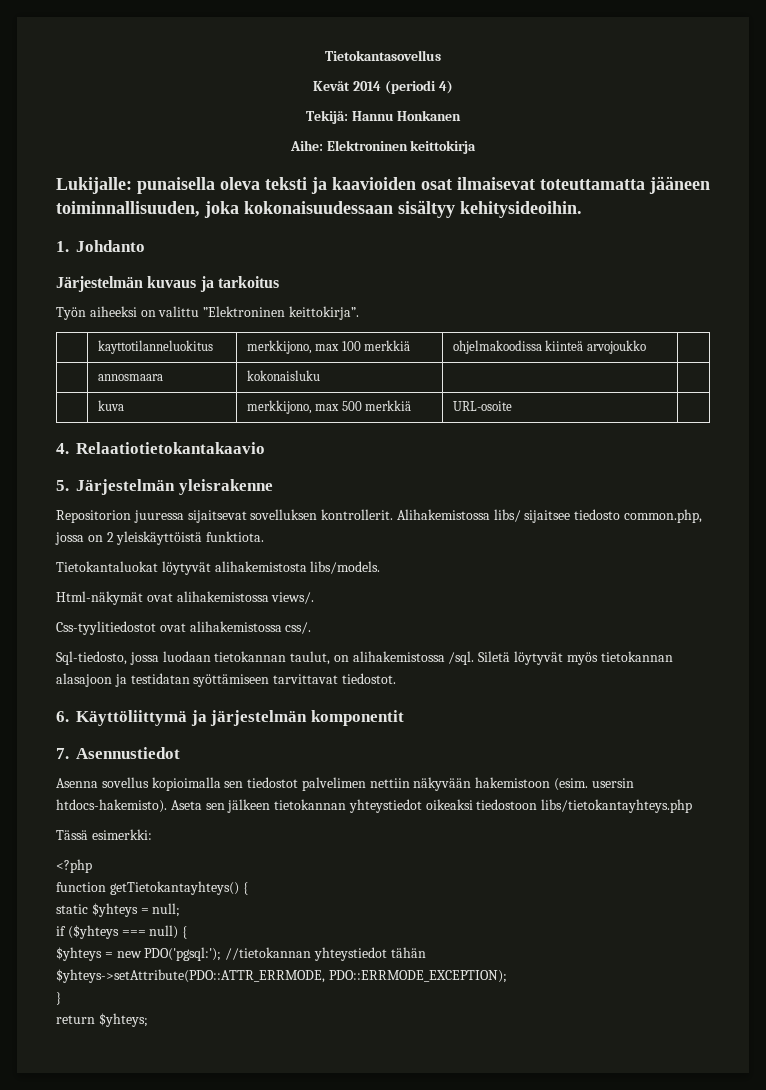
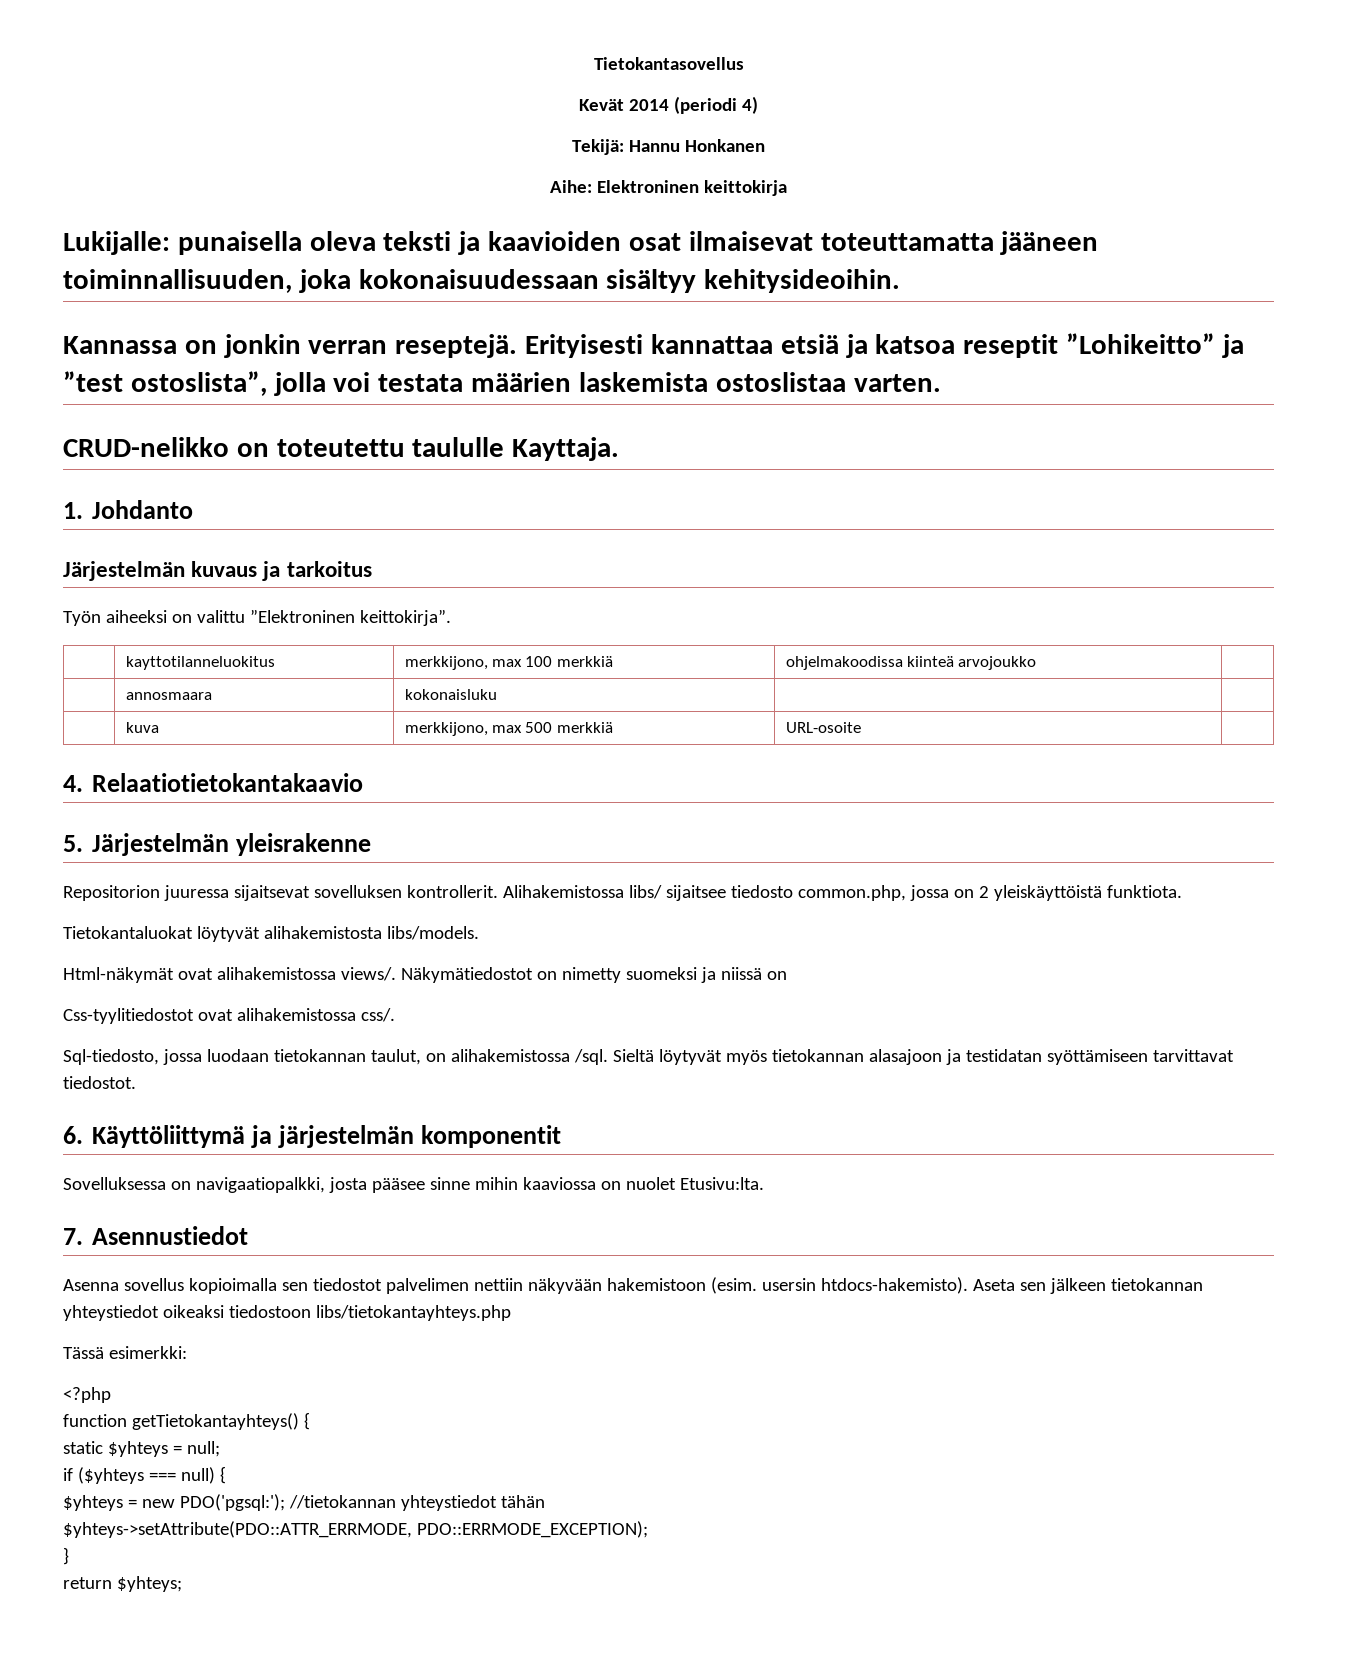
+ Kannassa on jonkin verran reseptejä. Erityisesti kannattaa etsiä ja katsoa reseptit ”Lohikeitto” ja ”test ostoslista”, jolla voi testata määrien laskemista ostoslistaa varten.
+ CRUD-nelikko on toteutettu taululle Kayttaja.
+ Näkymätiedostot on nimetty suomeksi ja niissä on
- Siletä löytyvät myös tietokannan alasajoon ja testidatan syöttämiseen tarvittavat tiedostot.
+ Sieltä löytyvät myös tietokannan alasajoon ja testidatan syöttämiseen tarvittavat tiedostot.
+ Sovelluksessa on navigaatiopalkki, josta pääsee sinne mihin kaaviossa on nuolet Etusivu:lta.

